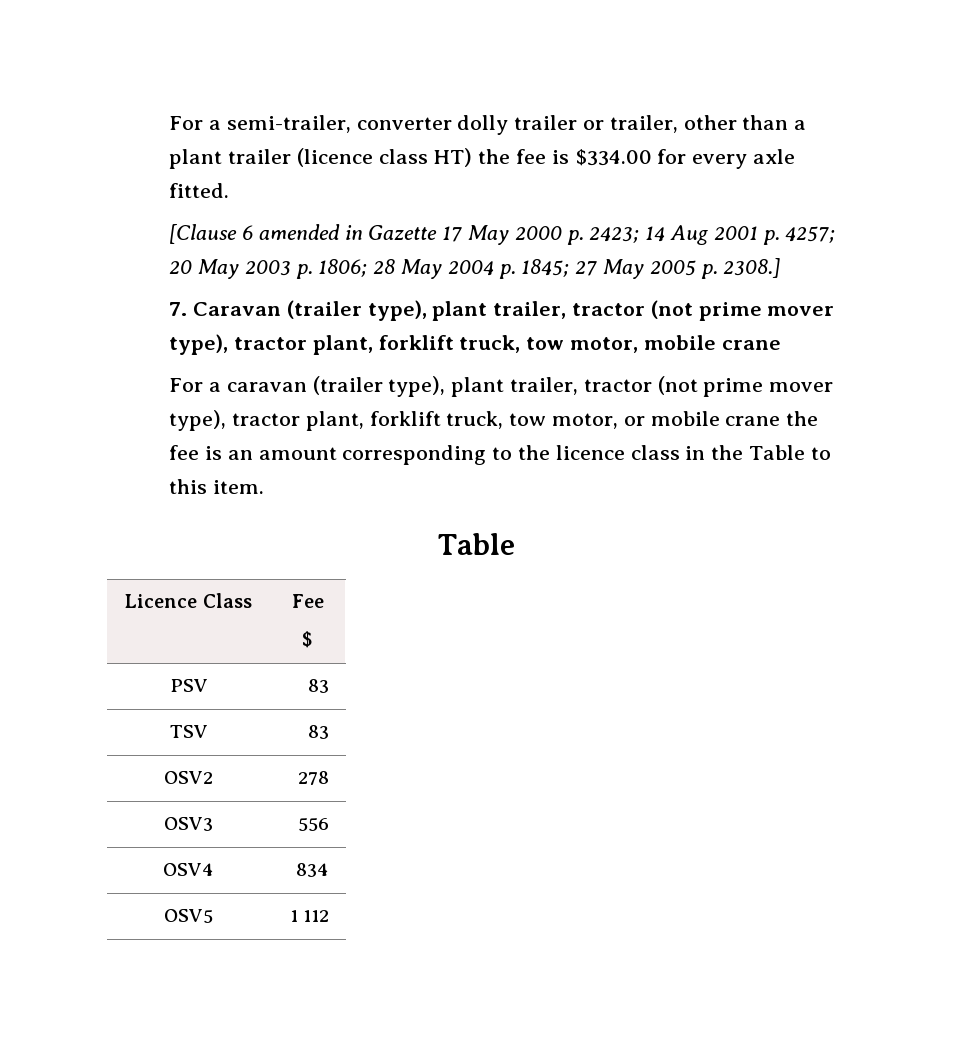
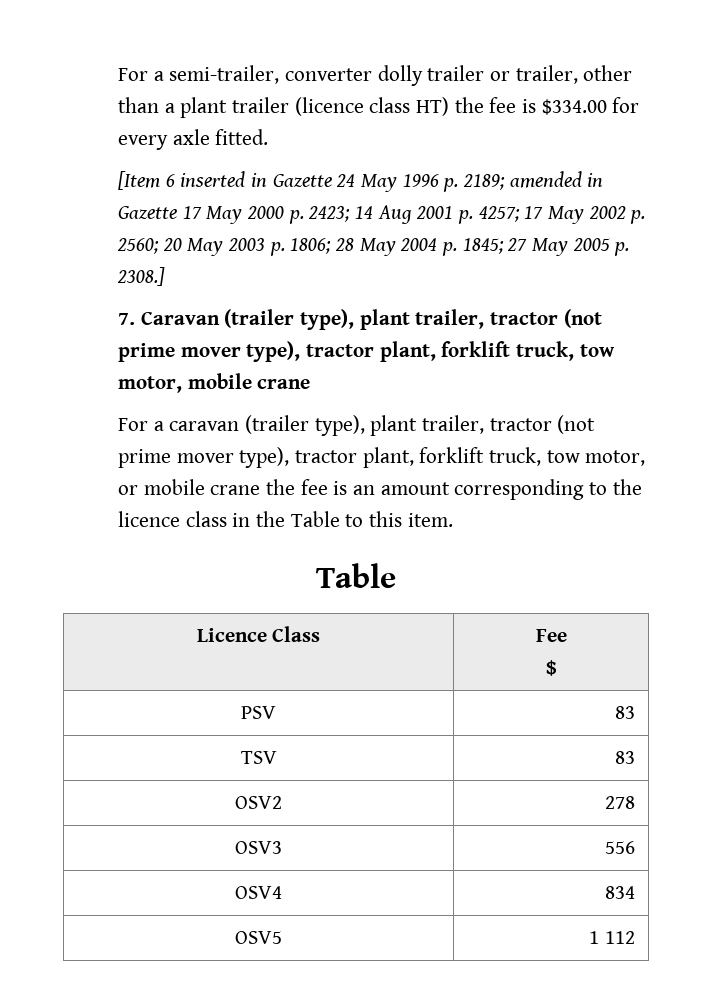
- [Clause 6 amended in Gazette 17 May 2000 p. 2423; 14 Aug 2001 p. 4257; 20 May 2003 p. 1806; 28 May 2004 p. 1845; 27 May 2005 p. 2308.]
+ [Item 6 inserted in Gazette 24 May 1996 p. 2189; amended in Gazette 17 May 2000 p. 2423; 14 Aug 2001 p. 4257; 17 May 2002 p. 2560; 20 May 2003 p. 1806; 28 May 2004 p. 1845; 27 May 2005 p. 2308.]

